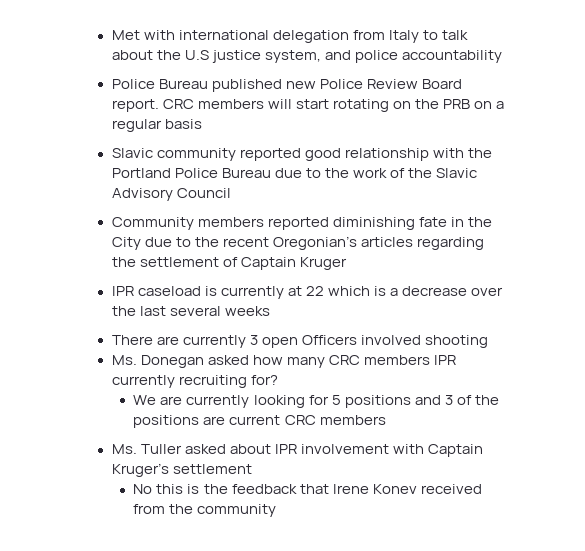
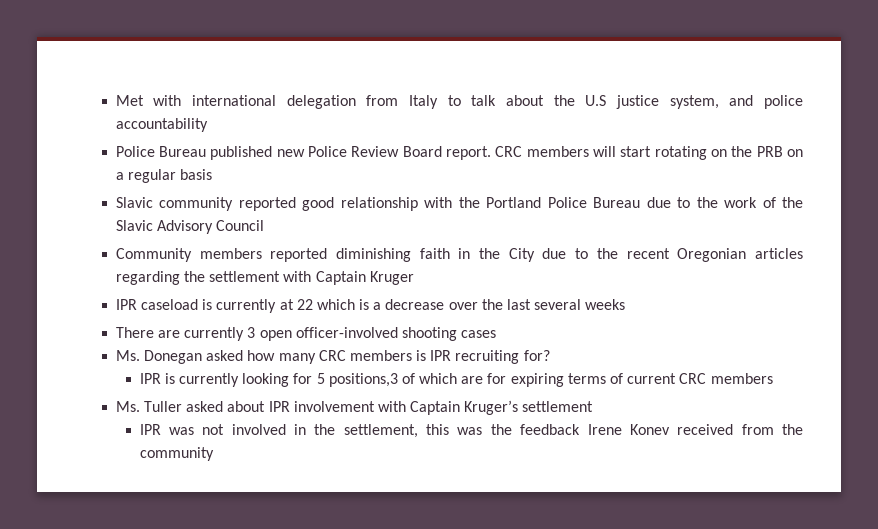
- Community members reported diminishing fate in the City due to the recent Oregonian’s articles regarding the settlement of Captain Kruger
+ Community members reported diminishing faith in the City due to the recent Oregonian articles regarding the settlement with Captain Kruger
- There are currently 3 open Officers involved shooting
+ There are currently 3 open officer-involved shooting cases
- Ms. Donegan asked how many CRC members IPR currently recruiting for?
+ Ms. Donegan asked how many CRC members is IPR recruiting for?
- We are currently looking for 5 positions and 3 of the positions are current CRC members
+ IPR is currently looking for 5 positions,3 of which are for expiring terms of current CRC members
- No this is the feedback that Irene Konev received from the community
+ IPR was not involved in the settlement, this was the feedback Irene Konev received from the community

